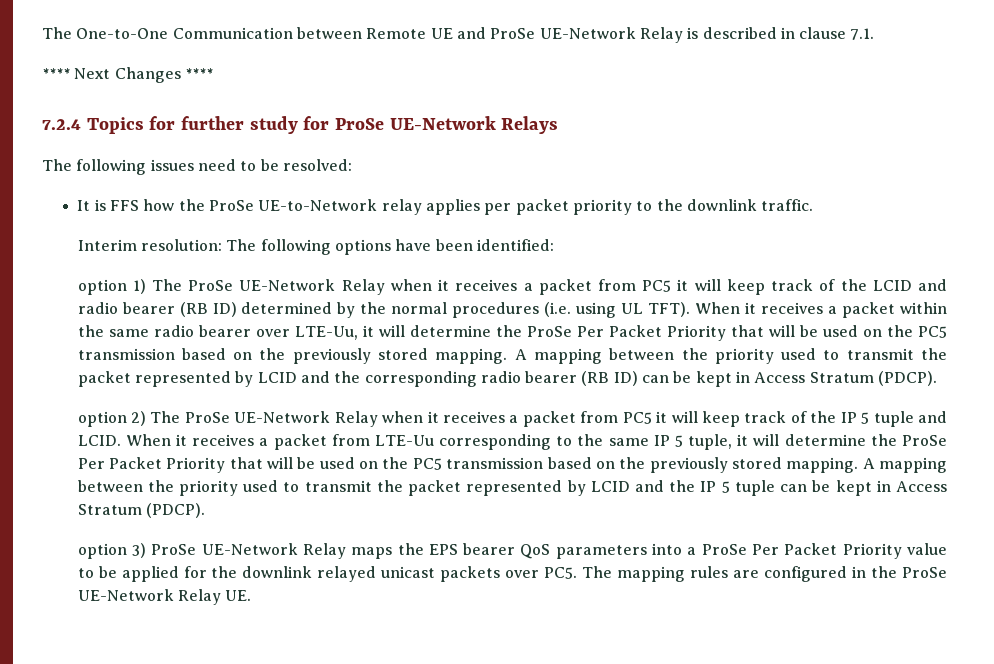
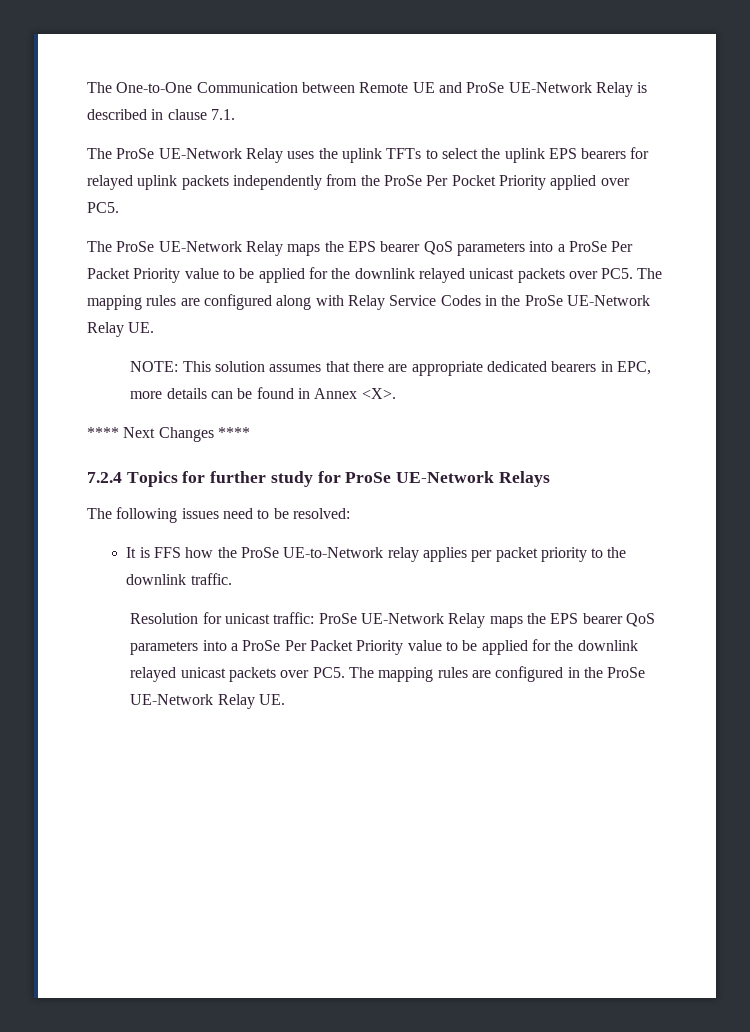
+ The ProSe UE-Network Relay uses the uplink TFTs to select the uplink EPS bearers for relayed uplink packets independently from the ProSe Per Pocket Priority applied over PC5.
+ The ProSe UE-Network Relay maps the EPS bearer QoS parameters into a ProSe Per Packet Priority value to be applied for the downlink relayed unicast packets over PC5. The mapping rules are configured along with Relay Service Codes in the ProSe UE-Network Relay UE.
+ NOTE: This solution assumes that there are appropriate dedicated bearers in EPC, more details can be found in Annex <X>.
- Interim resolution: The following options have been identified:
- option 1) The ProSe UE-Network Relay when it receives a packet from PC5 it will keep track of the LCID and radio bearer (RB ID) determined by the normal procedures (i.e. using UL TFT). When it receives a packet within the same radio bearer over LTE-Uu, it will determine the ProSe Per Packet Priority that will be used on the PC5 transmission based on the previously stored mapping. A mapping between the priority used to transmit the packet represented by LCID and the corresponding radio bearer (RB ID) can be kept in Access Stratum (PDCP).
- option 2) The ProSe UE-Network Relay when it receives a packet from PC5 it will keep track of the IP 5 tuple and LCID. When it receives a packet from LTE-Uu corresponding to the same IP 5 tuple, it will determine the ProSe Per Packet Priority that will be used on the PC5 transmission based on the previously stored mapping. A mapping between the priority used to transmit the packet represented by LCID and the IP 5 tuple can be kept in Access Stratum (PDCP).
- option 3) ProSe UE-Network Relay maps the EPS bearer QoS parameters into a ProSe Per Packet Priority value to be applied for the downlink relayed unicast packets over PC5. The mapping rules are configured in the ProSe UE-Network Relay UE.
+ Resolution for unicast traffic: ProSe UE-Network Relay maps the EPS bearer QoS parameters into a ProSe Per Packet Priority value to be applied for the downlink relayed unicast packets over PC5. The mapping rules are configured in the ProSe UE-Network Relay UE.

